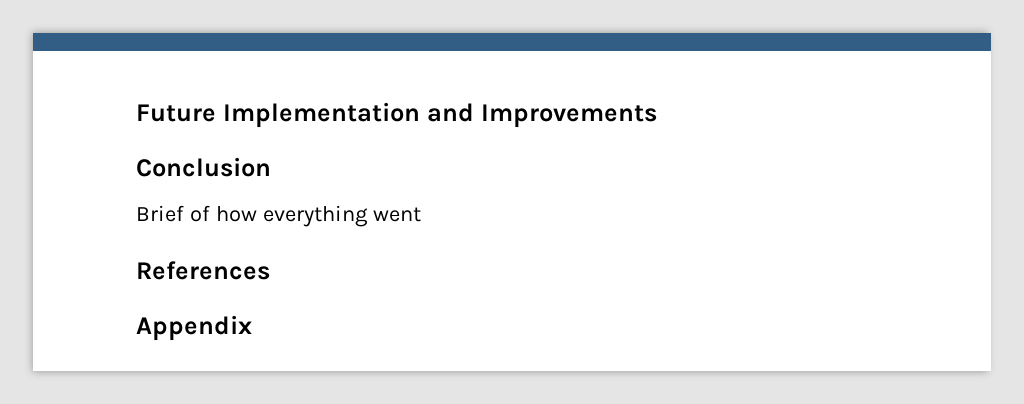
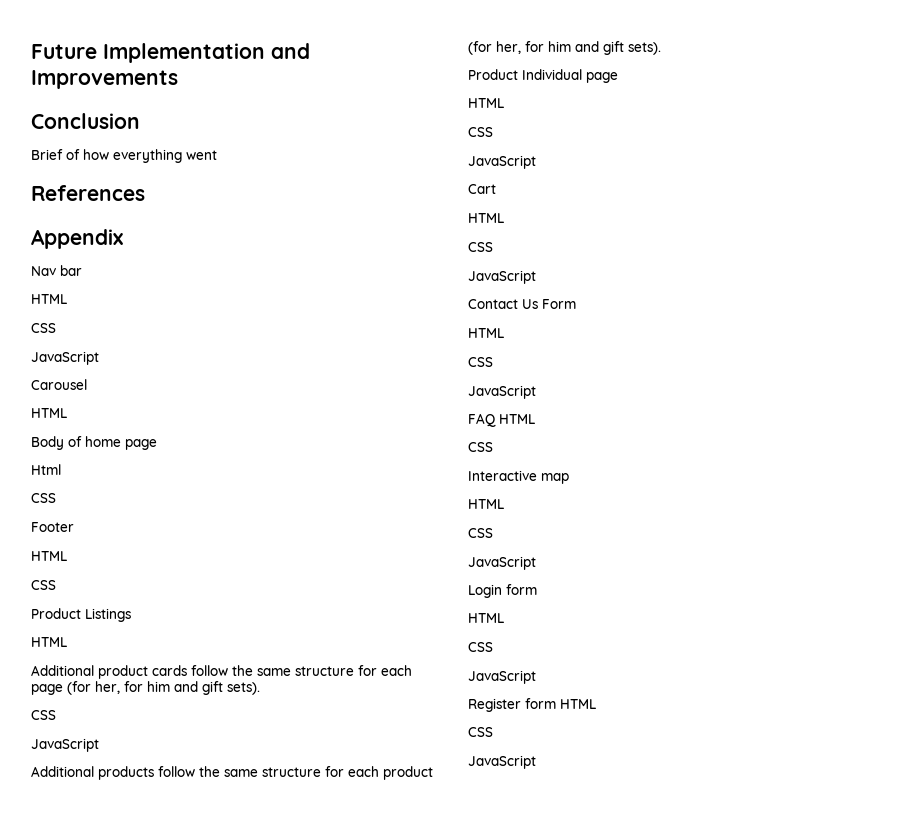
+ Nav bar
+ HTML
+ CSS
+ JavaScript
+ Carousel
+ HTML
+ Body of home page
+ Html
+ CSS
+ Footer
+ HTML
+ CSS
+ Product Listings
+ HTML
+ Additional product cards follow the same structure for each page (for her, for him and gift sets).
+ CSS
+ JavaScript
+ Additional products follow the same structure for each product (for her, for him and gift sets).
+ Product Individual page
+ HTML
+ CSS
+ JavaScript
+ Cart
+ HTML
+ CSS
+ JavaScript
+ Contact Us Form
+ HTML
+ CSS
+ JavaScript
+ FAQ HTML
+ CSS
+ Interactive map
+ HTML
+ CSS
+ JavaScript
+ Login form
+ HTML
+ CSS
+ JavaScript
+ Register form HTML
+ CSS
+ JavaScript

